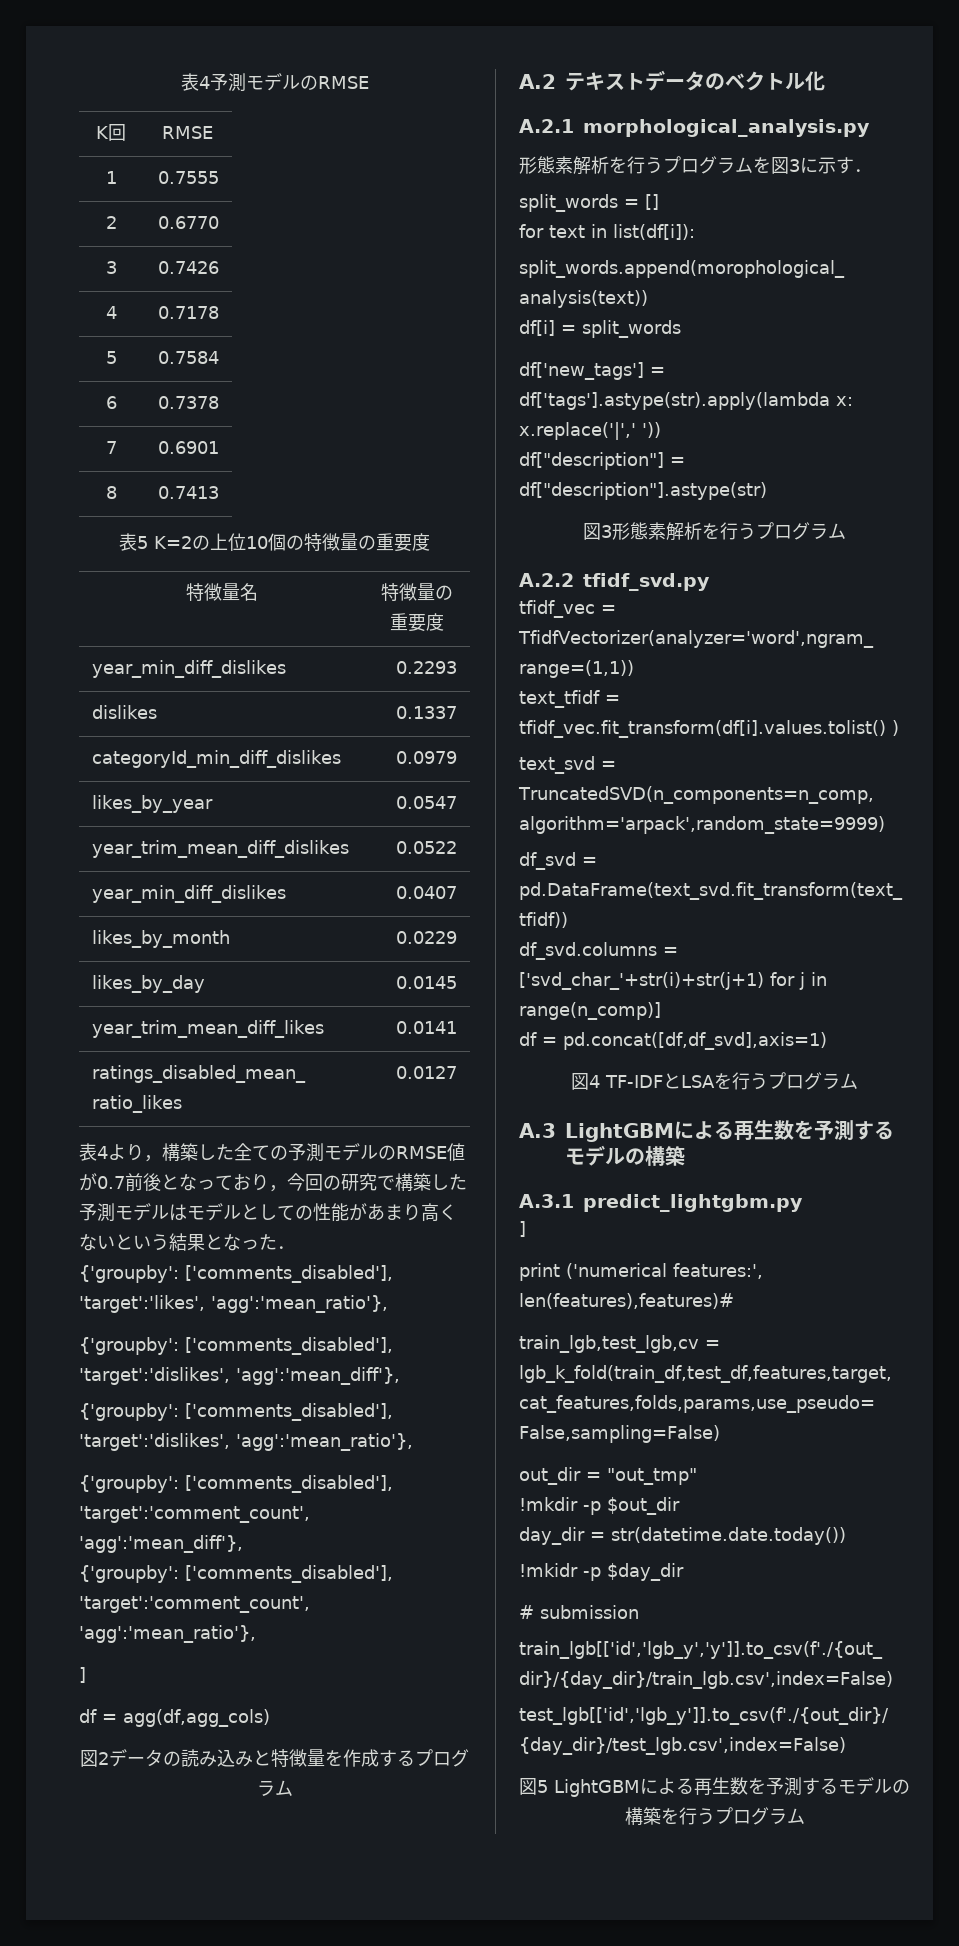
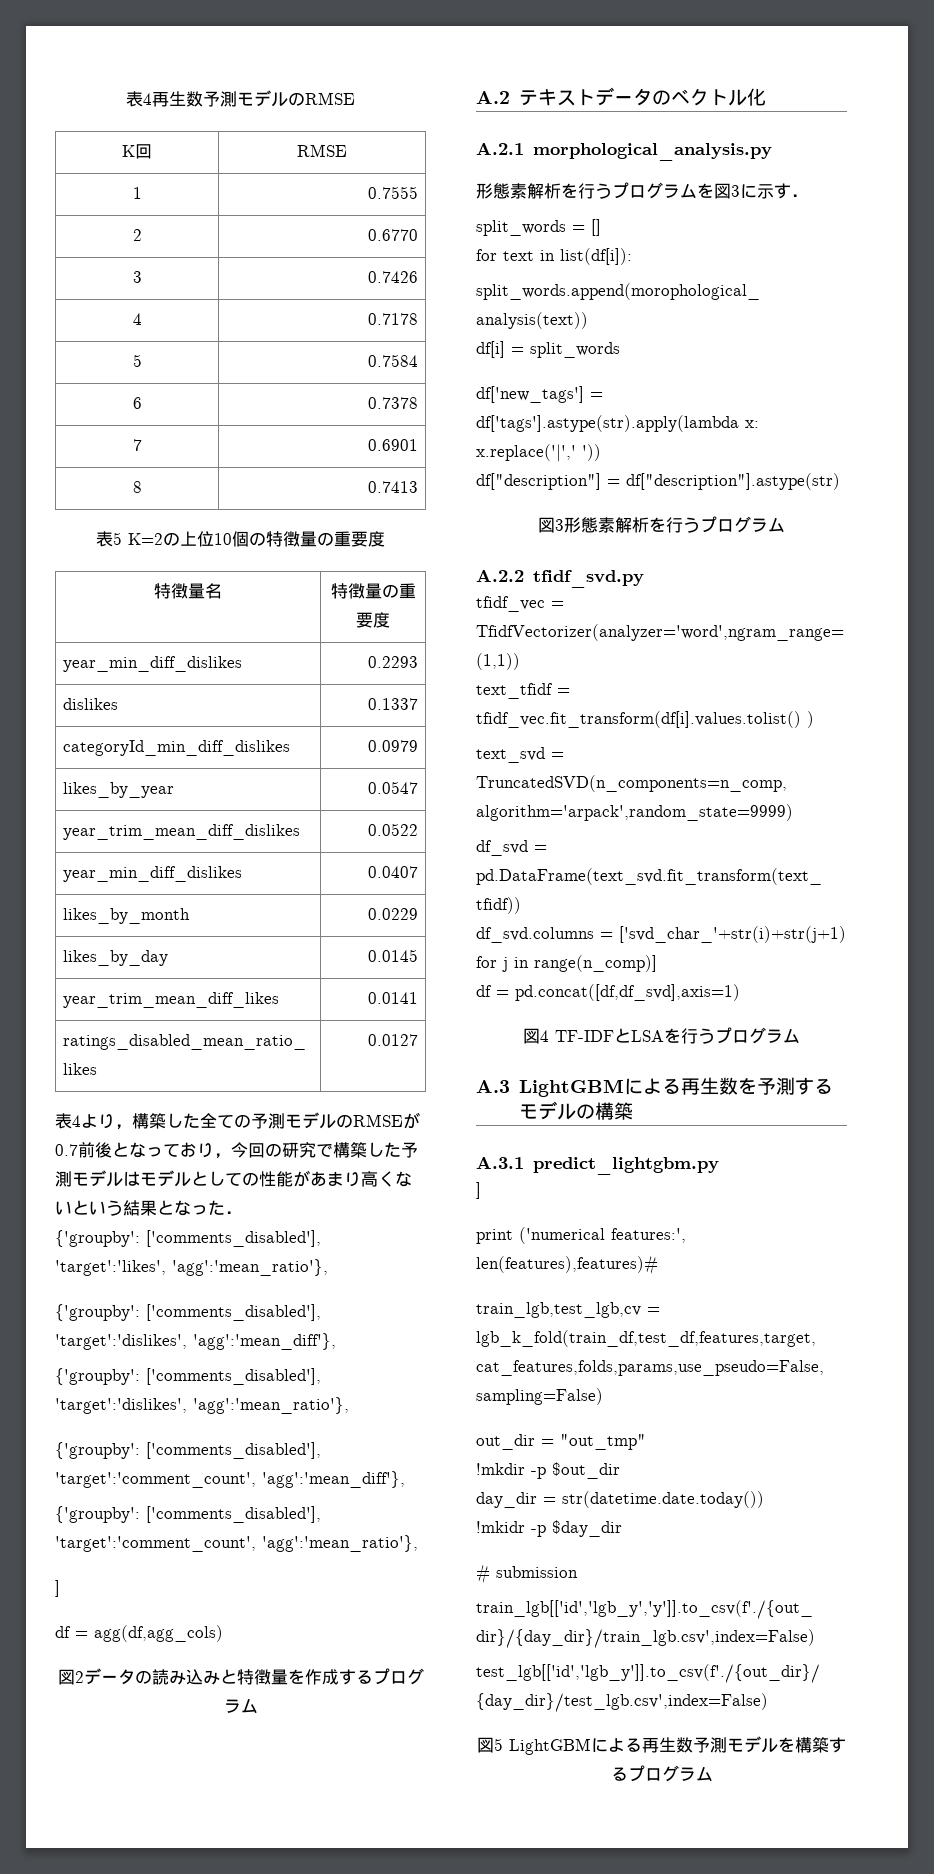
- 表4予測モデルのRMSE
+ 表4再生数予測モデルのRMSE
- 表4より，構築した全ての予測モデルのRMSE値が0.7前後となっており，今回の研究で構築した予測モデルはモデルとしての性能があまり高くないという結果となった．
+ 表4より，構築した全ての予測モデルのRMSEが0.7前後となっており，今回の研究で構築した予測モデルはモデルとしての性能があまり高くないという結果となった．
- 図5 LightGBMによる再生数を予測するモデルの構築を行うプログラム
+ 図5 LightGBMによる再生数予測モデルを構築するプログラム

